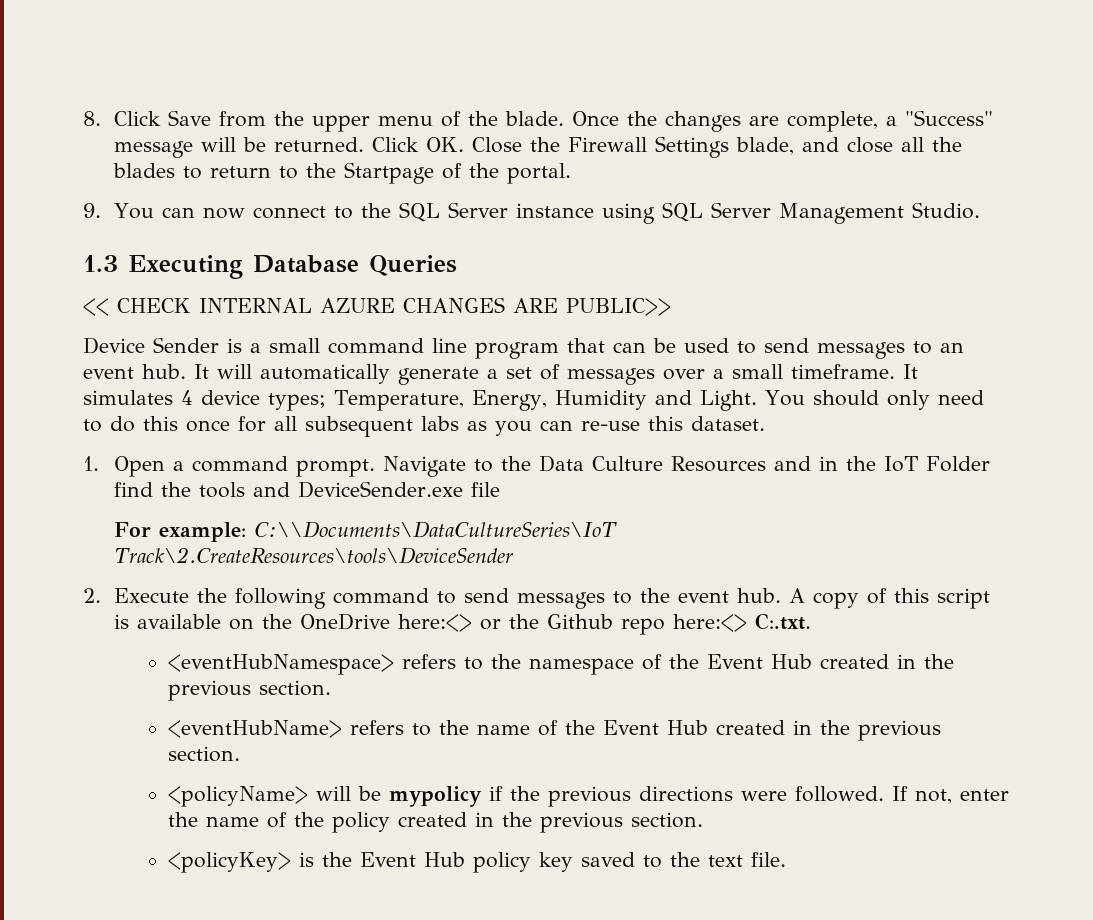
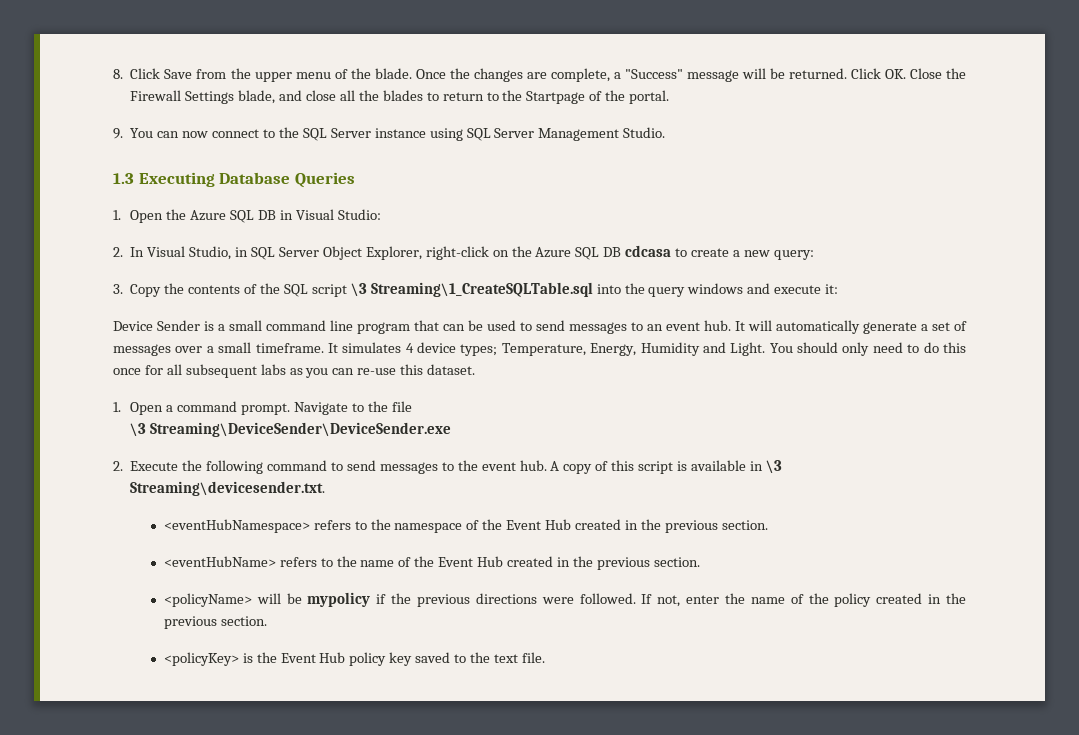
- << CHECK INTERNAL AZURE CHANGES ARE PUBLIC>>
+ 1. Open the Azure SQL DB in Visual Studio:
+ 2. In Visual Studio, in SQL Server Object Explorer, right-click on the Azure SQL DB cdcasa to create a new query:
+ 3. Copy the contents of the SQL script \3 Streaming\1_CreateSQLTable.sql into the query windows and execute it:
- Navigate to the Data Culture Resources and in the IoT Folder find the tools and DeviceSender.exe file
- For example: C:\\Documents\DataCultureSeries\IoT Track\2.CreateResources\tools\DeviceSender
+ Navigate to the file
+ \3 Streaming\DeviceSender\DeviceSender.exe
- A copy of this script is available on the OneDrive here:<> or the Github repo here:<> C:.txt.
+ A copy of this script is available in \3 Streaming\devicesender.txt.

